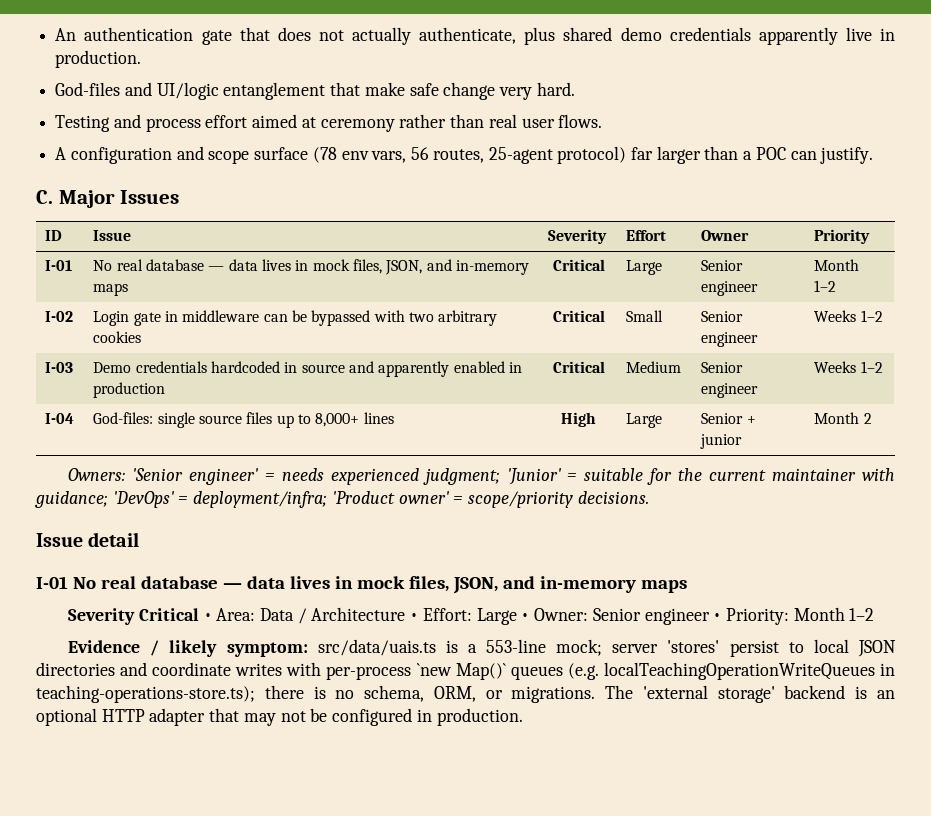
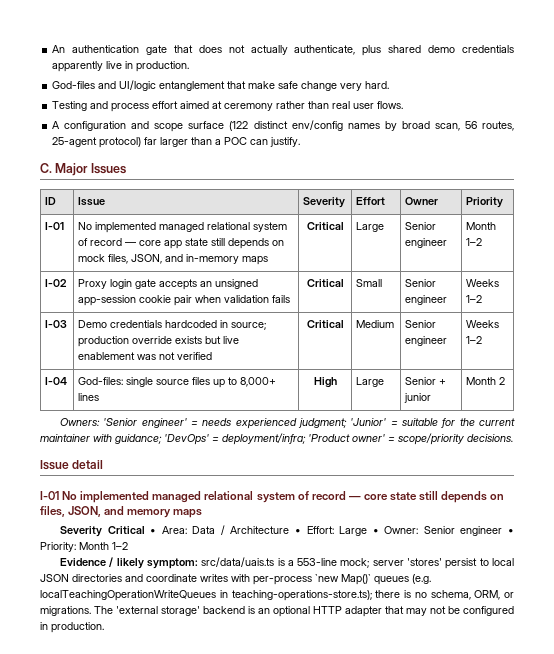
- A configuration and scope surface (78 env vars, 56 routes, 25-agent protocol) far larger than a POC can justify.
+ A configuration and scope surface (122 distinct env/config names by broad scan, 56 routes, 25-agent protocol) far larger than a POC can justify.
- I-01 | No real database — data lives in mock files, JSON, and in-memory maps | Critical | Large | Senior engineer | Month 1–2
+ I-01 | No implemented managed relational system of record — core app state still depends on mock files, JSON, and in-memory maps | Critical | Large | Senior engineer | Month 1–2
- I-02 | Login gate in middleware can be bypassed with two arbitrary cookies | Critical | Small | Senior engineer | Weeks 1–2
+ I-02 | Proxy login gate accepts an unsigned app-session cookie pair when validation fails | Critical | Small | Senior engineer | Weeks 1–2
- I-03 | Demo credentials hardcoded in source and apparently enabled in production | Critical | Medium | Senior engineer | Weeks 1–2
+ I-03 | Demo credentials hardcoded in source; production override exists but live enablement was not verified | Critical | Medium | Senior engineer | Weeks 1–2
- I-01 No real database — data lives in mock files, JSON, and in-memory maps
+ I-01 No implemented managed relational system of record — core state still depends on files, JSON, and memory maps

